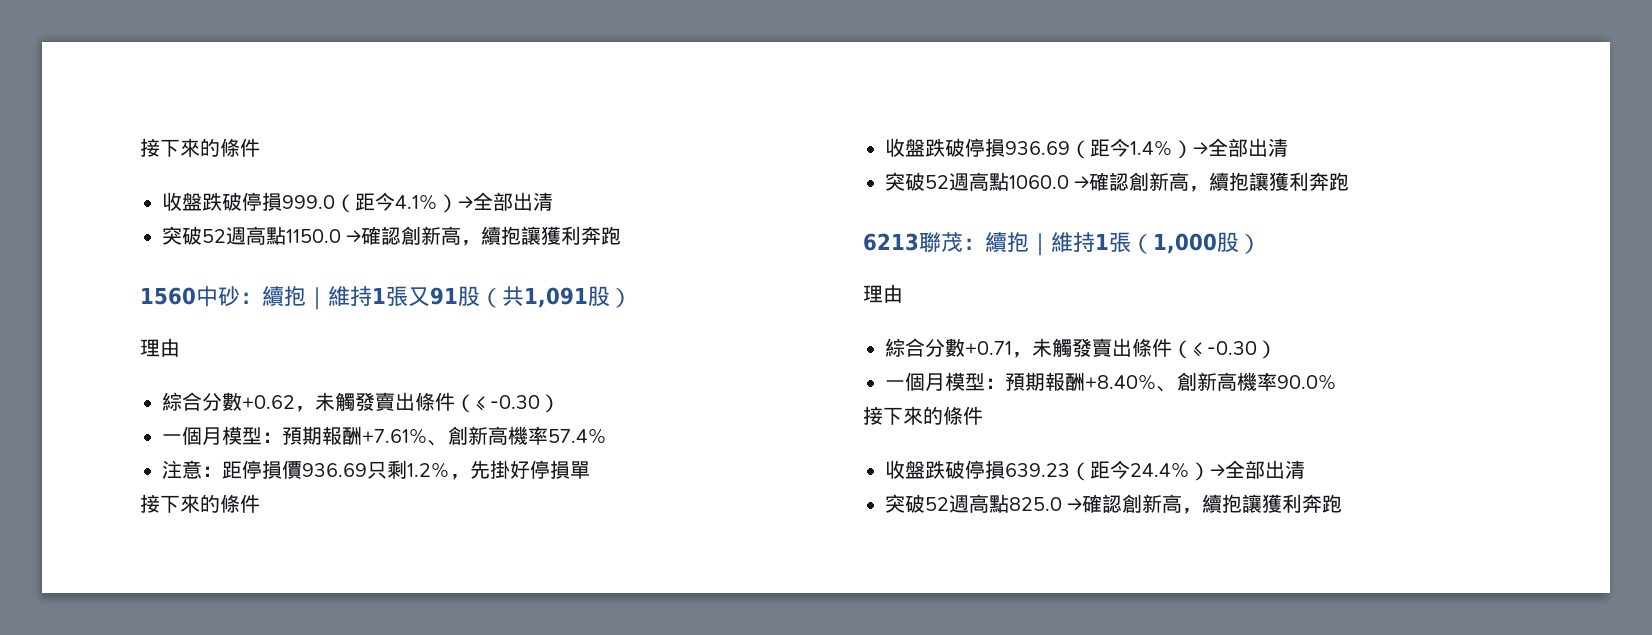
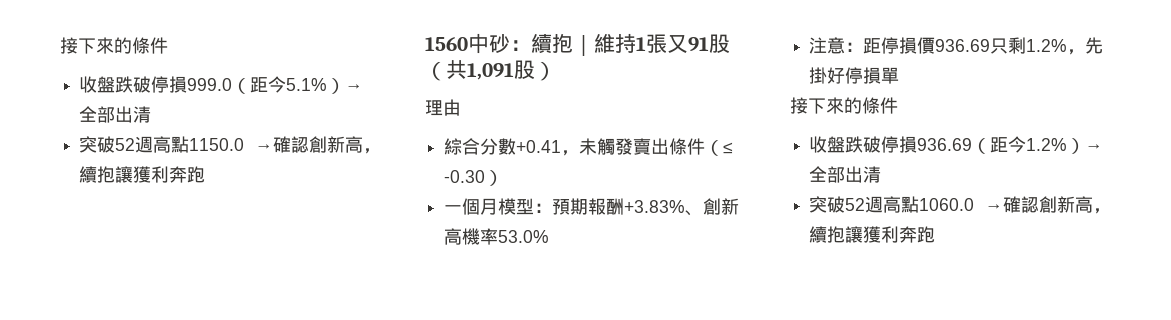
- 收盤跌破停損999.0（距今4.1%）→全部出清
+ 收盤跌破停損999.0（距今5.1%）→全部出清
- 綜合分數+0.62，未觸發賣出條件（≤ -0.30）
+ 綜合分數+0.41，未觸發賣出條件（≤ -0.30）
- 一個月模型：預期報酬+7.61%、創新高機率57.4%
+ 一個月模型：預期報酬+3.83%、創新高機率53.0%
- 收盤跌破停損936.69（距今1.4%）→全部出清
+ 收盤跌破停損936.69（距今1.2%）→全部出清
- 6213聯茂：續抱｜維持1張（1,000股）
- 理由
- 綜合分數+0.71，未觸發賣出條件（≤ -0.30）
- 一個月模型：預期報酬+8.40%、創新高機率90.0%
- 接下來的條件
- 收盤跌破停損639.23（距今24.4%）→全部出清
- 突破52週高點825.0 →確認創新高，續抱讓獲利奔跑

